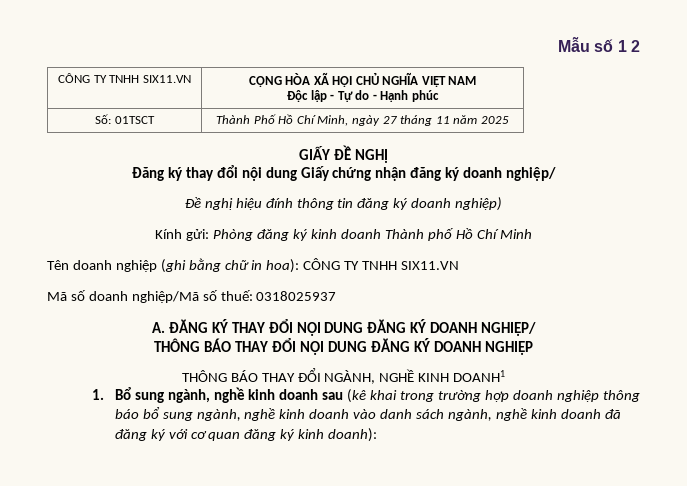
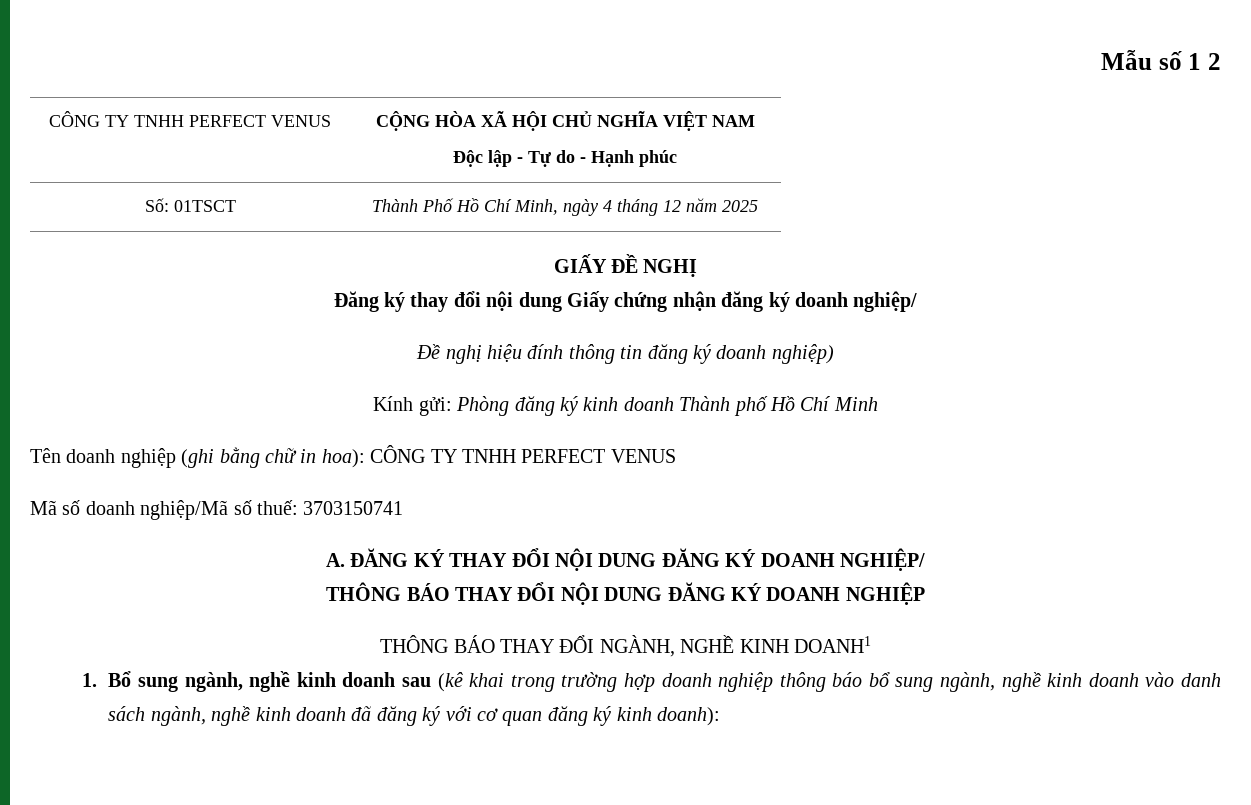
- CÔNG TY TNHH SIX11.VN | CỘNG HÒA XÃ HỘI CHỦ NGHĨA VIỆT NAM
+ CÔNG TY TNHH PERFECT VENUS | CỘNG HÒA XÃ HỘI CHỦ NGHĨA VIỆT NAM
- Số: 01TSCT | Thành Phố Hồ Chí Minh, ngày 27 tháng 11 năm 2025
+ Số: 01TSCT | Thành Phố Hồ Chí Minh, ngày 4 tháng 12 năm 2025
- Tên doanh nghiệp (ghi bằng chữ in hoa): CÔNG TY TNHH SIX11.VN
+ Tên doanh nghiệp (ghi bằng chữ in hoa): CÔNG TY TNHH PERFECT VENUS
- Mã số doanh nghiệp/Mã số thuế: 0318025937
+ Mã số doanh nghiệp/Mã số thuế: 3703150741

